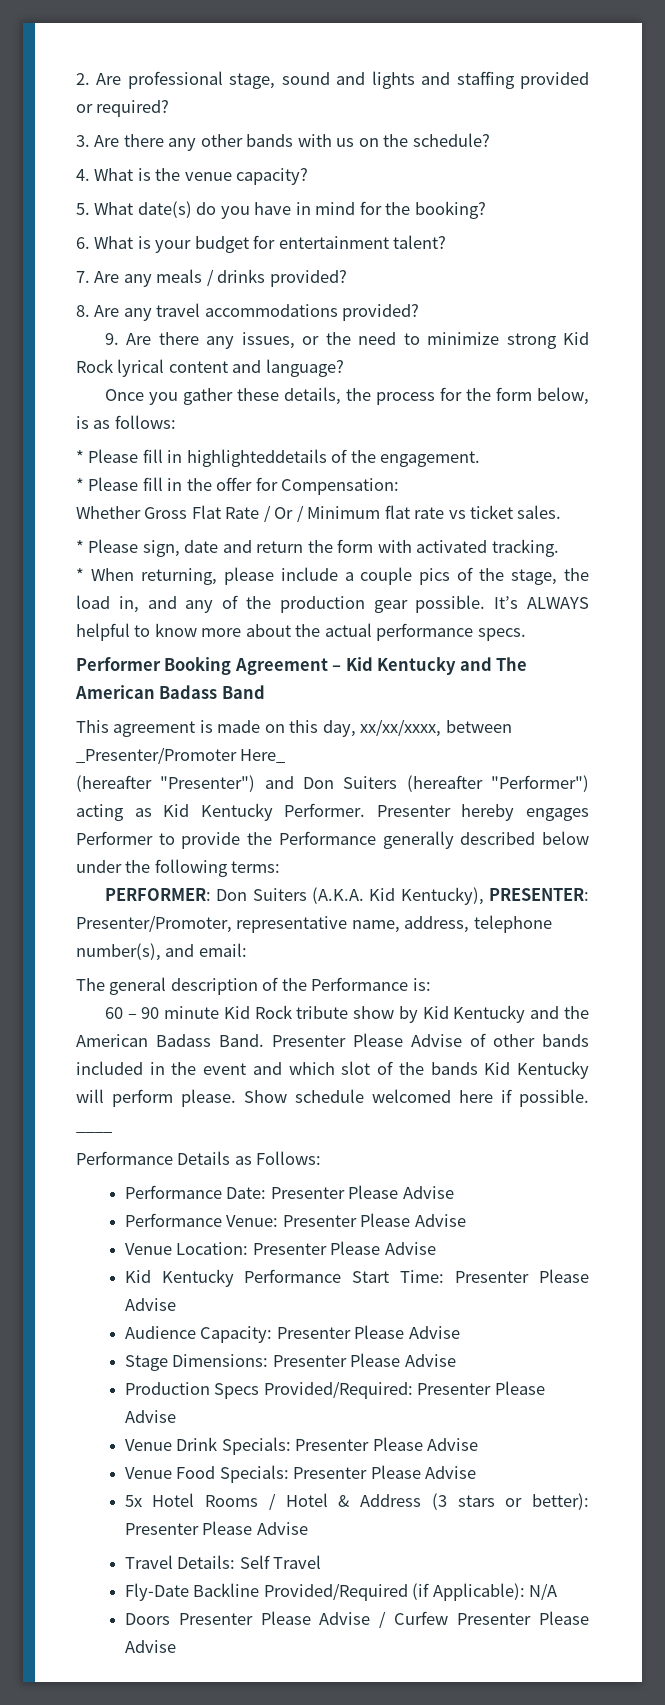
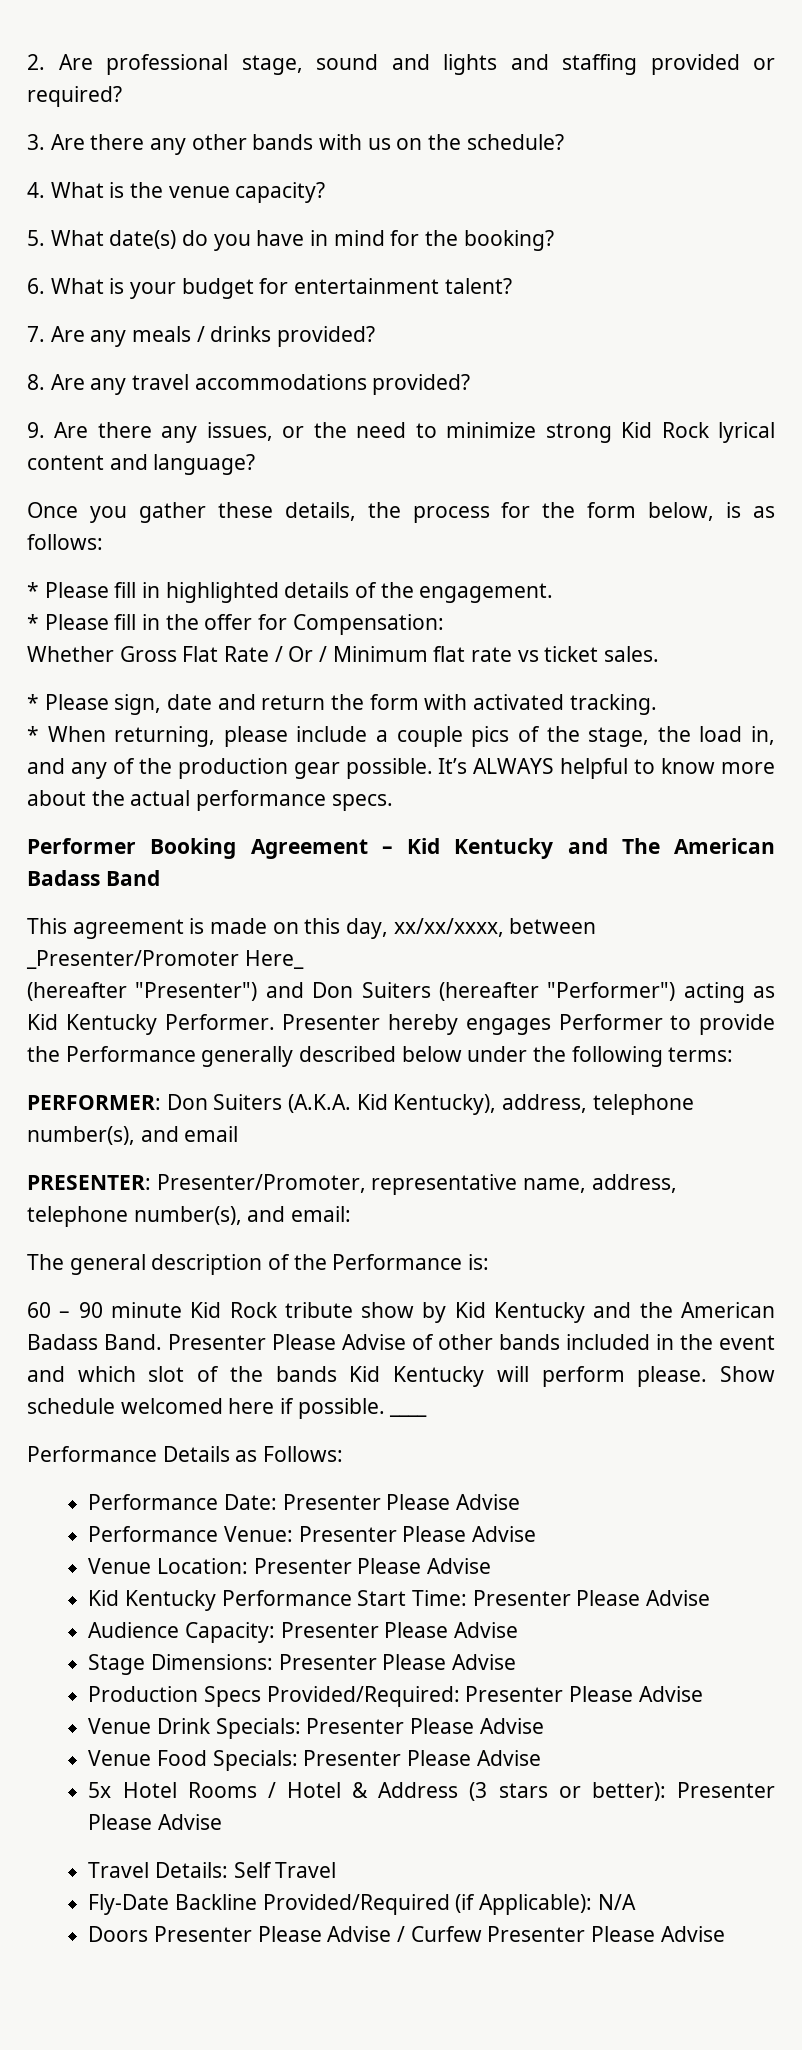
- * Please fill in highlighteddetails of the engagement.
+ * Please fill in highlighted details of the engagement.
- PERFORMER: Don Suiters (A.K.A. Kid Kentucky), PRESENTER: Presenter/Promoter, representative name, address, telephone number(s), and email:
+ PERFORMER: Don Suiters (A.K.A. Kid Kentucky), address, telephone number(s), and email
+ PRESENTER: Presenter/Promoter, representative name, address, telephone number(s), and email:

